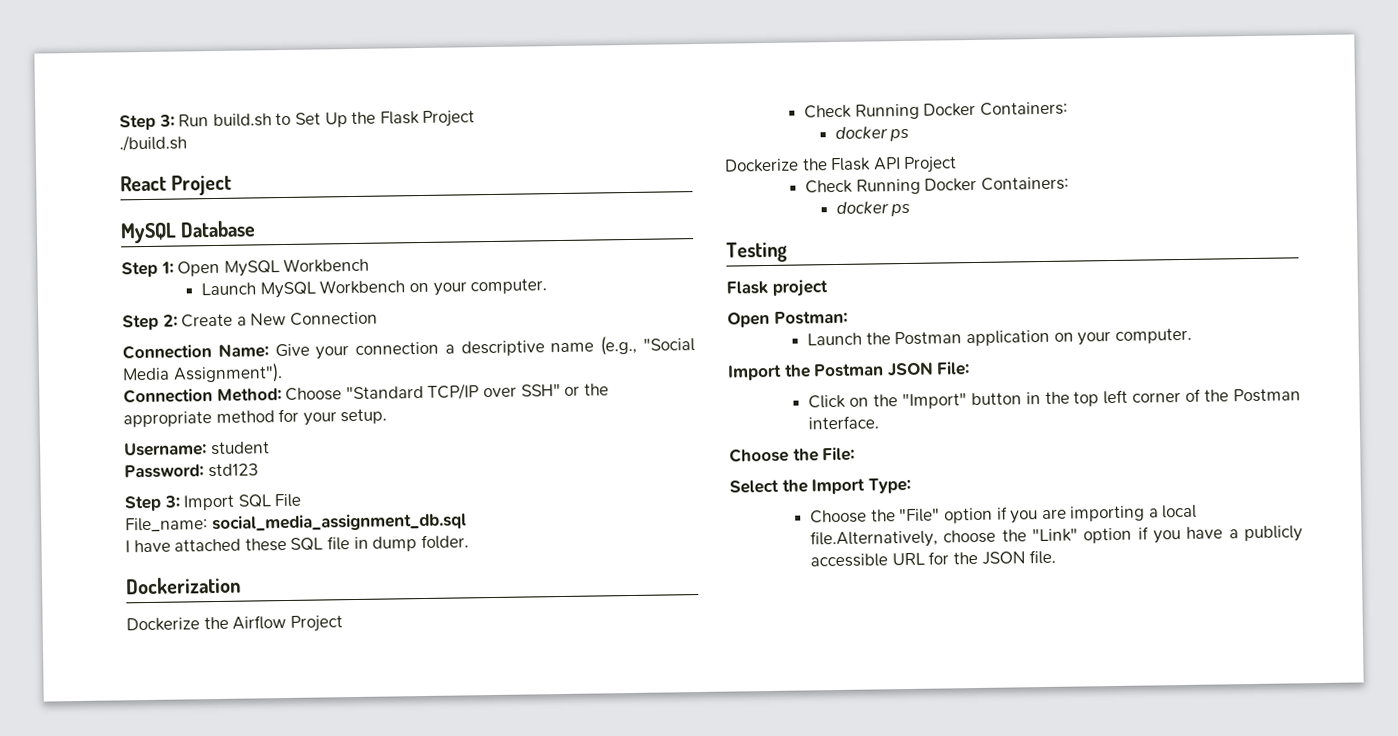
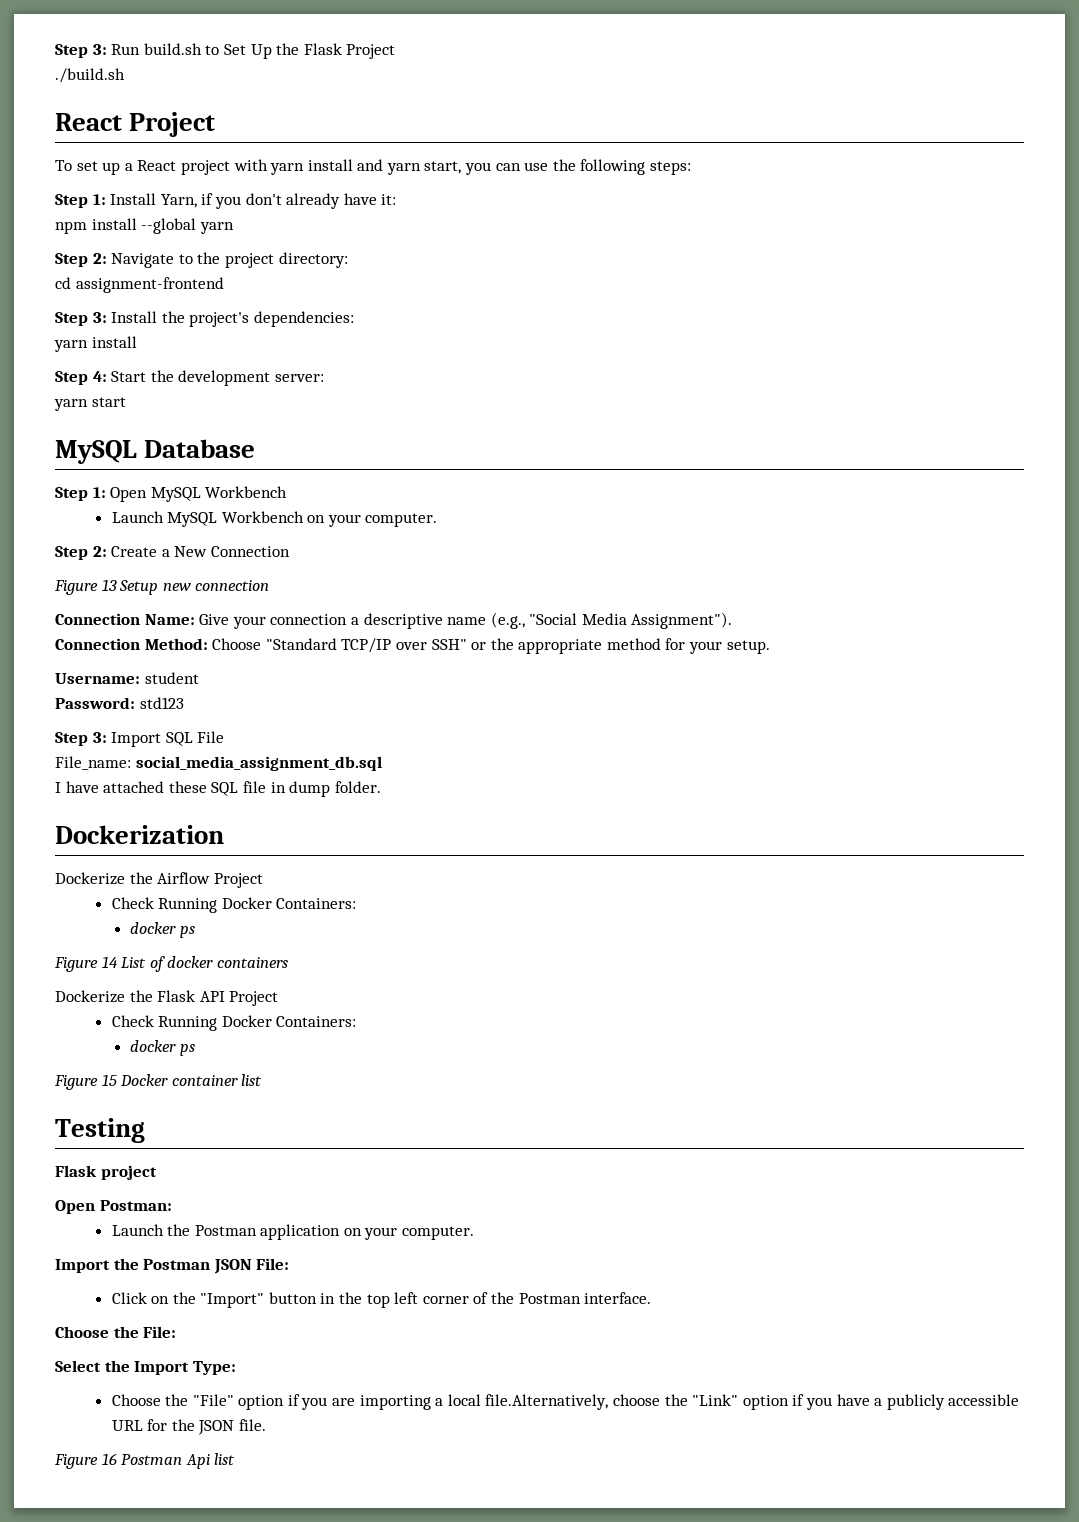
+ To set up a React project with yarn install and yarn start, you can use the following steps:
+ Step 1: Install Yarn, if you don't already have it:
+ npm install --global yarn
+ Step 2: Navigate to the project directory:
+ cd assignment-frontend
+ Step 3: Install the project's dependencies:
+ yarn install
+ Step 4: Start the development server:
+ yarn start
+ Figure 13 Setup new connection
+ Figure 14 List of docker containers
+ Figure 15 Docker container list
+ Figure 16 Postman Api list

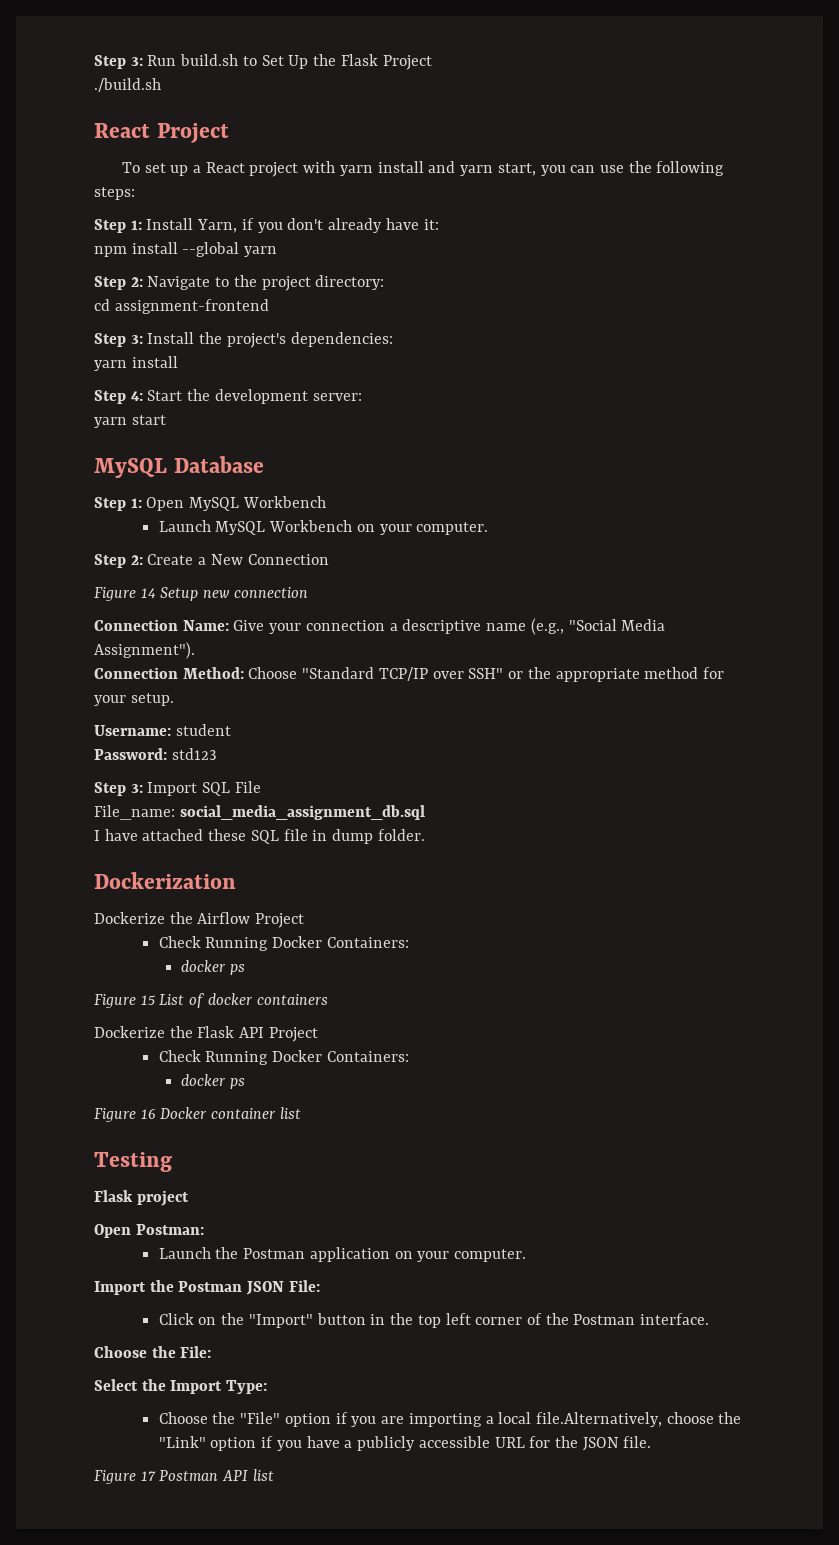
- Figure 13 Setup new connection
+ Figure 14 Setup new connection
- Figure 14 List of docker containers
+ Figure 15 List of docker containers
- Figure 15 Docker container list
+ Figure 16 Docker container list
- Figure 16 Postman Api list
+ Figure 17 Postman API list

